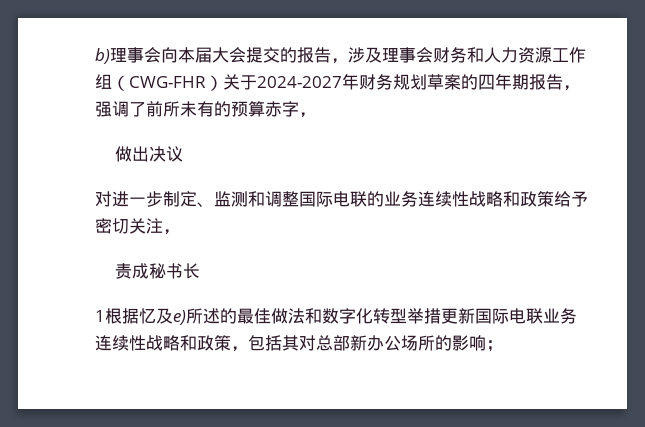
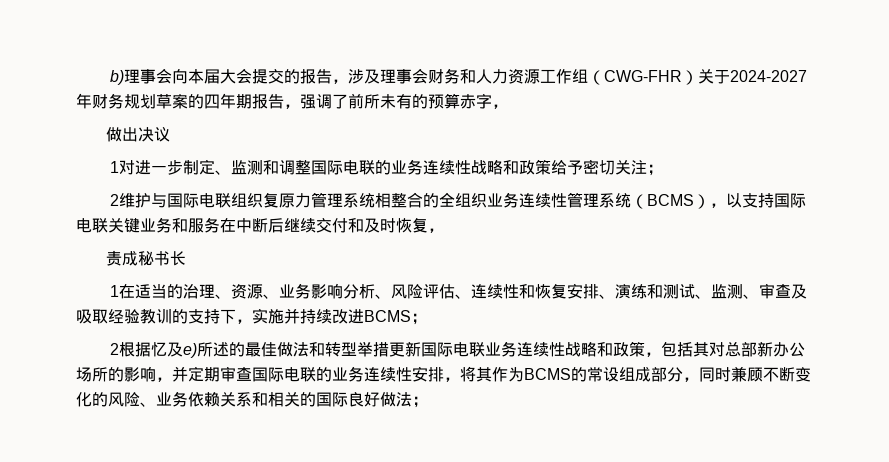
- 对进一步制定、监测和调整国际电联的业务连续性战略和政策给予密切关注，
+ 1对进一步制定、监测和调整国际电联的业务连续性战略和政策给予密切关注；
+ 2维护与国际电联组织复原力管理系统相整合的全组织业务连续性管理系统（BCMS），以支持国际电联关键业务和服务在中断后继续交付和及时恢复，
  责成秘书长
- 1根据忆及e)所述的最佳做法和数字化转型举措更新国际电联业务连续性战略和政策，包括其对总部新办公场所的影响；
+ 1在适当的治理、资源、业务影响分析、风险评估、连续性和恢复安排、演练和测试、监测、审查及吸取经验教训的支持下，实施并持续改进BCMS；
+ 2根据忆及e)所述的最佳做法和转型举措更新国际电联业务连续性战略和政策，包括其对总部新办公场所的影响，并定期审查国际电联的业务连续性安排，将其作为BCMS的常设组成部分，同时兼顾不断变化的风险、业务依赖关系和相关的国际良好做法；

